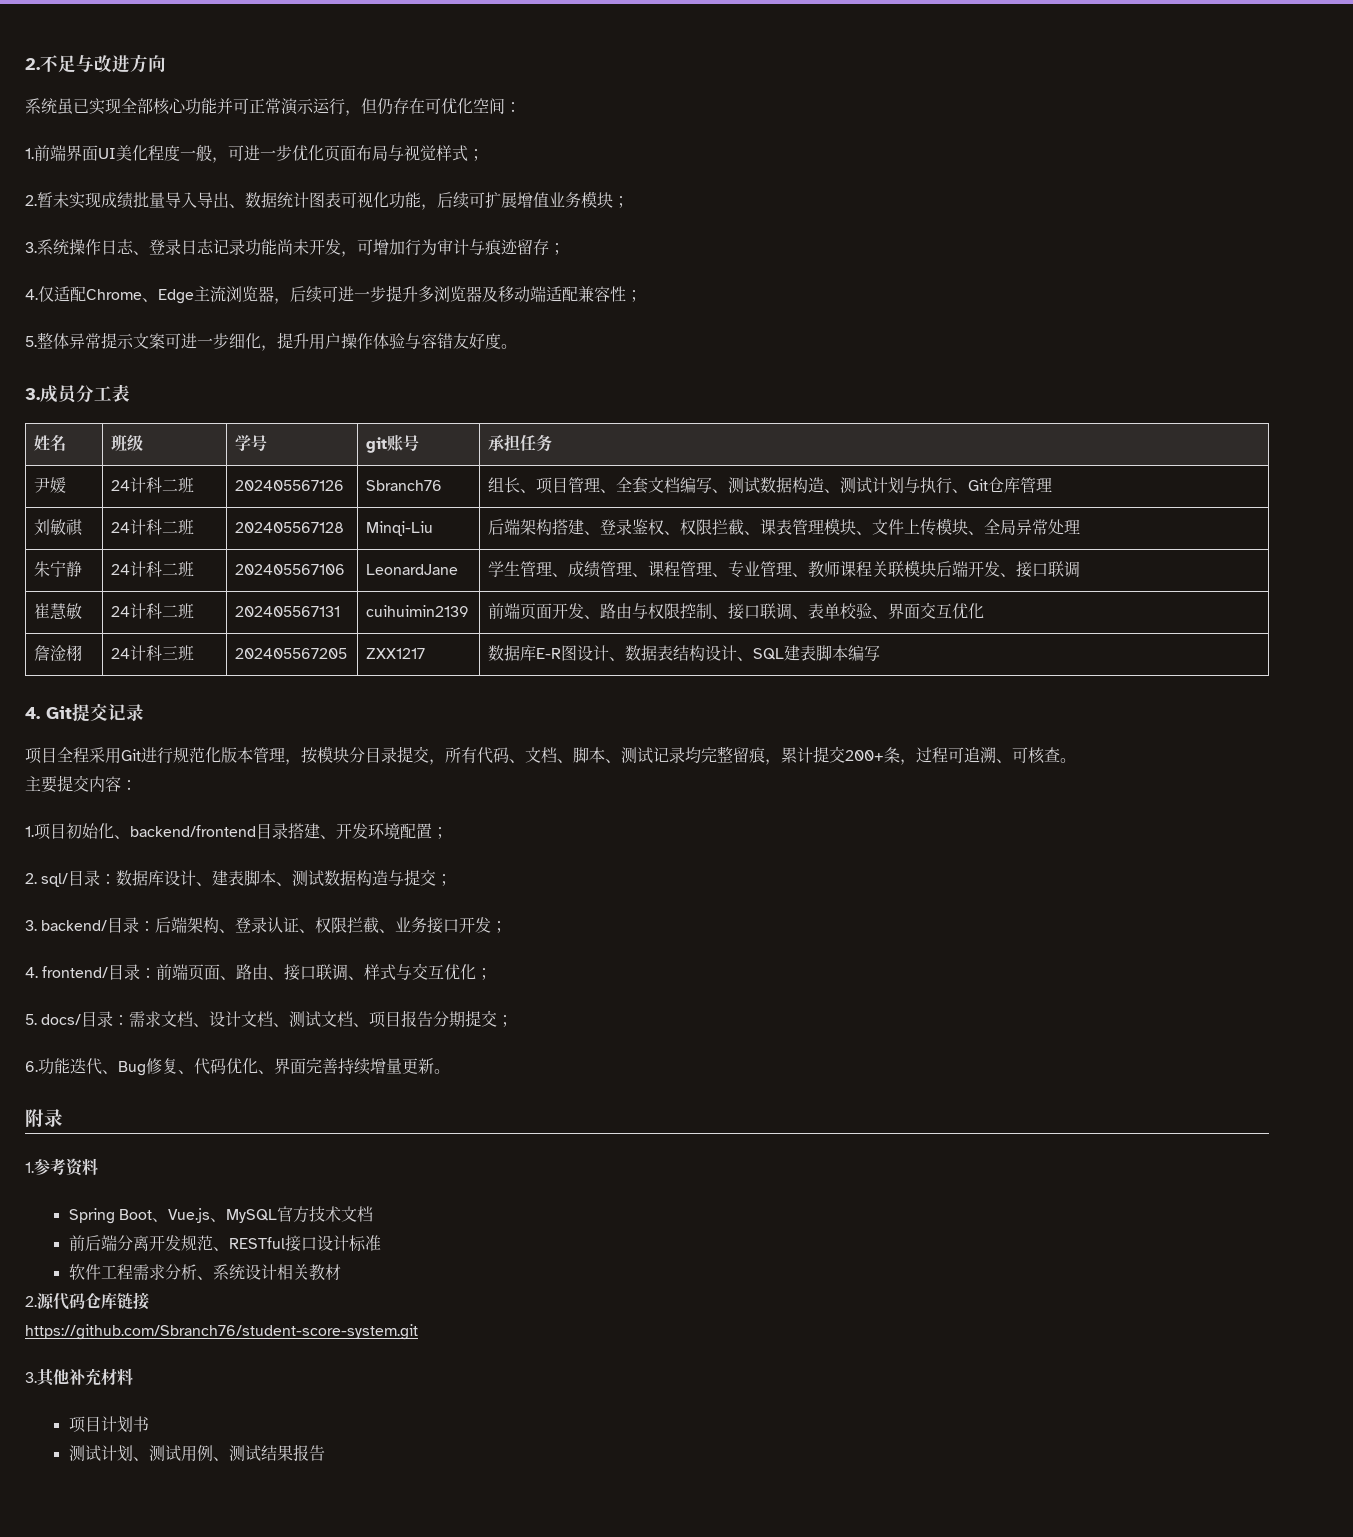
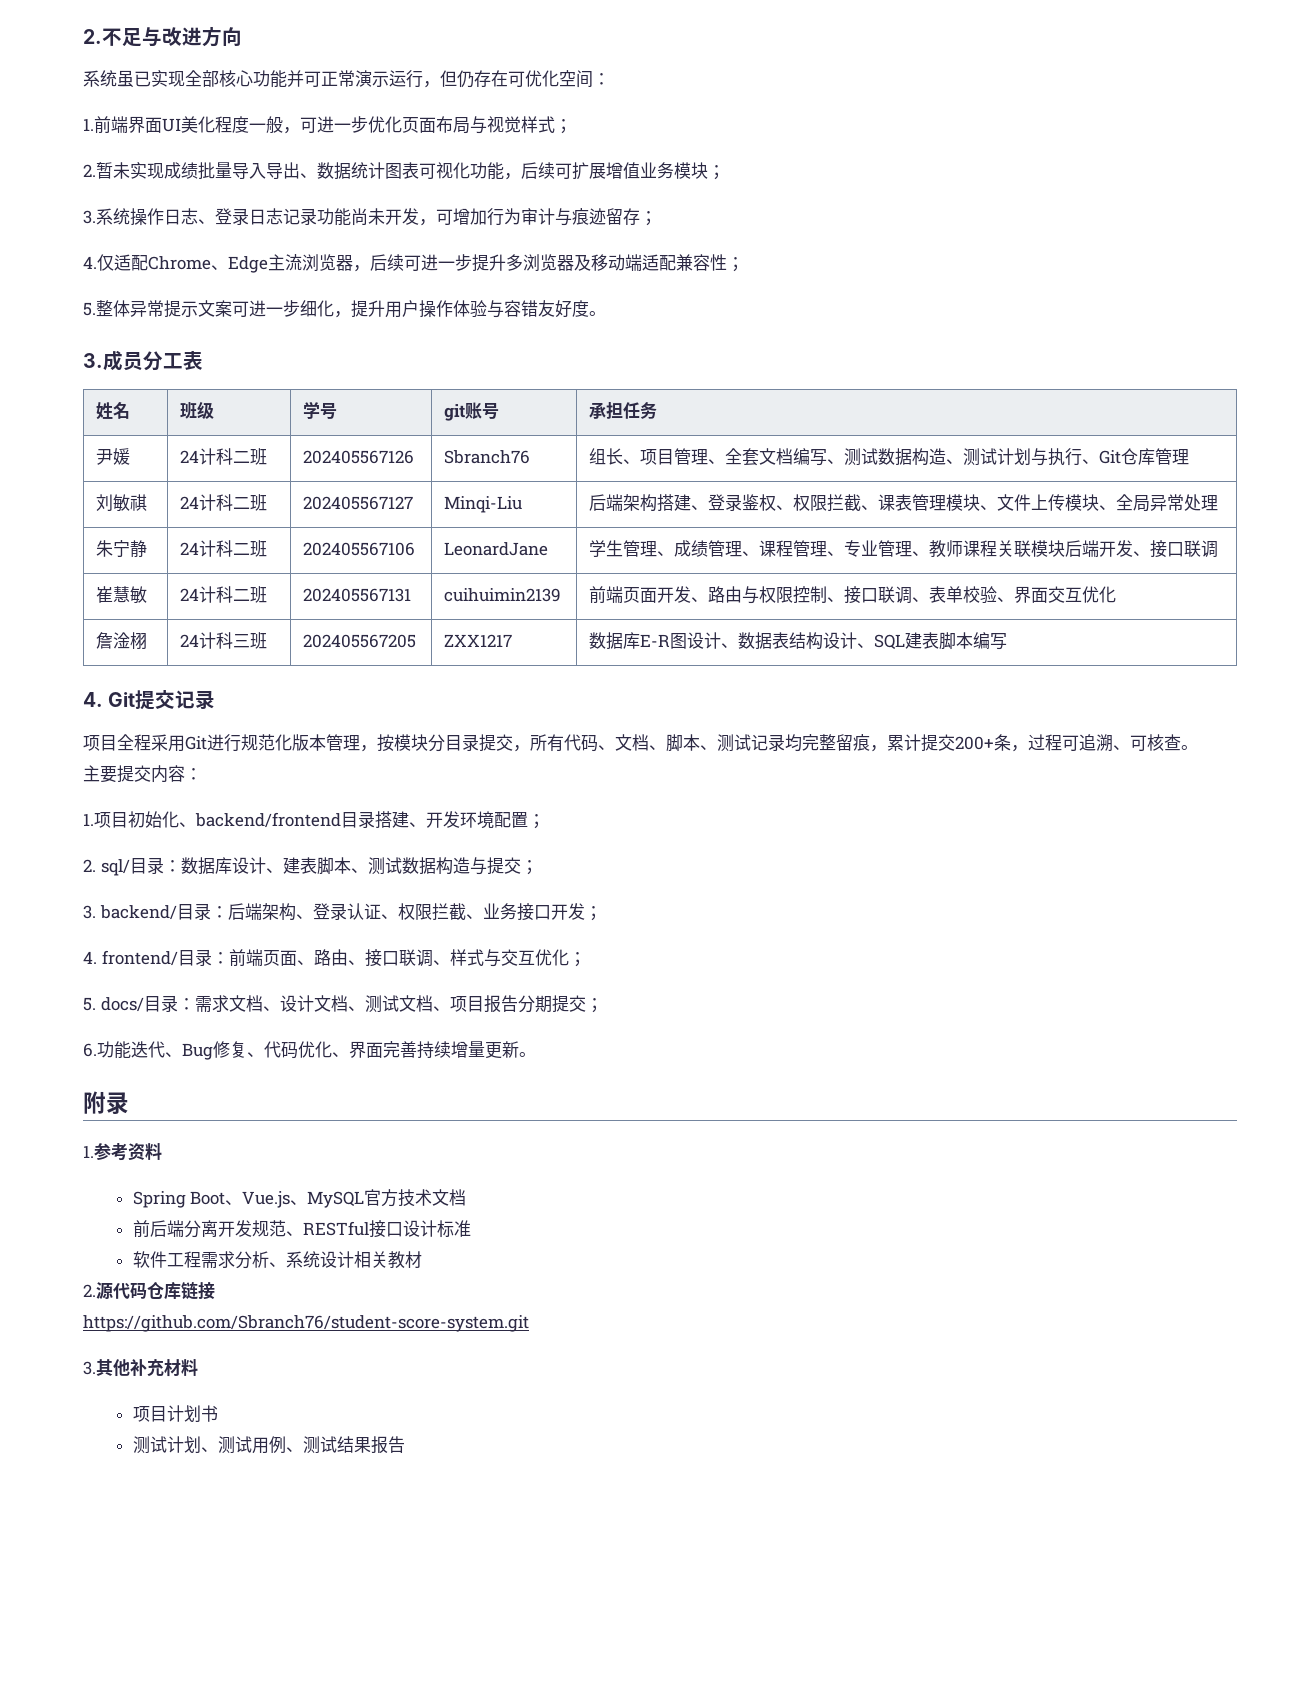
- 刘敏祺 | 24计科二班 | 202405567128 | Minqi-Liu | 后端架构搭建、登录鉴权、权限拦截、课表管理模块、文件上传模块、全局异常处理
+ 刘敏祺 | 24计科二班 | 202405567127 | Minqi-Liu | 后端架构搭建、登录鉴权、权限拦截、课表管理模块、文件上传模块、全局异常处理

